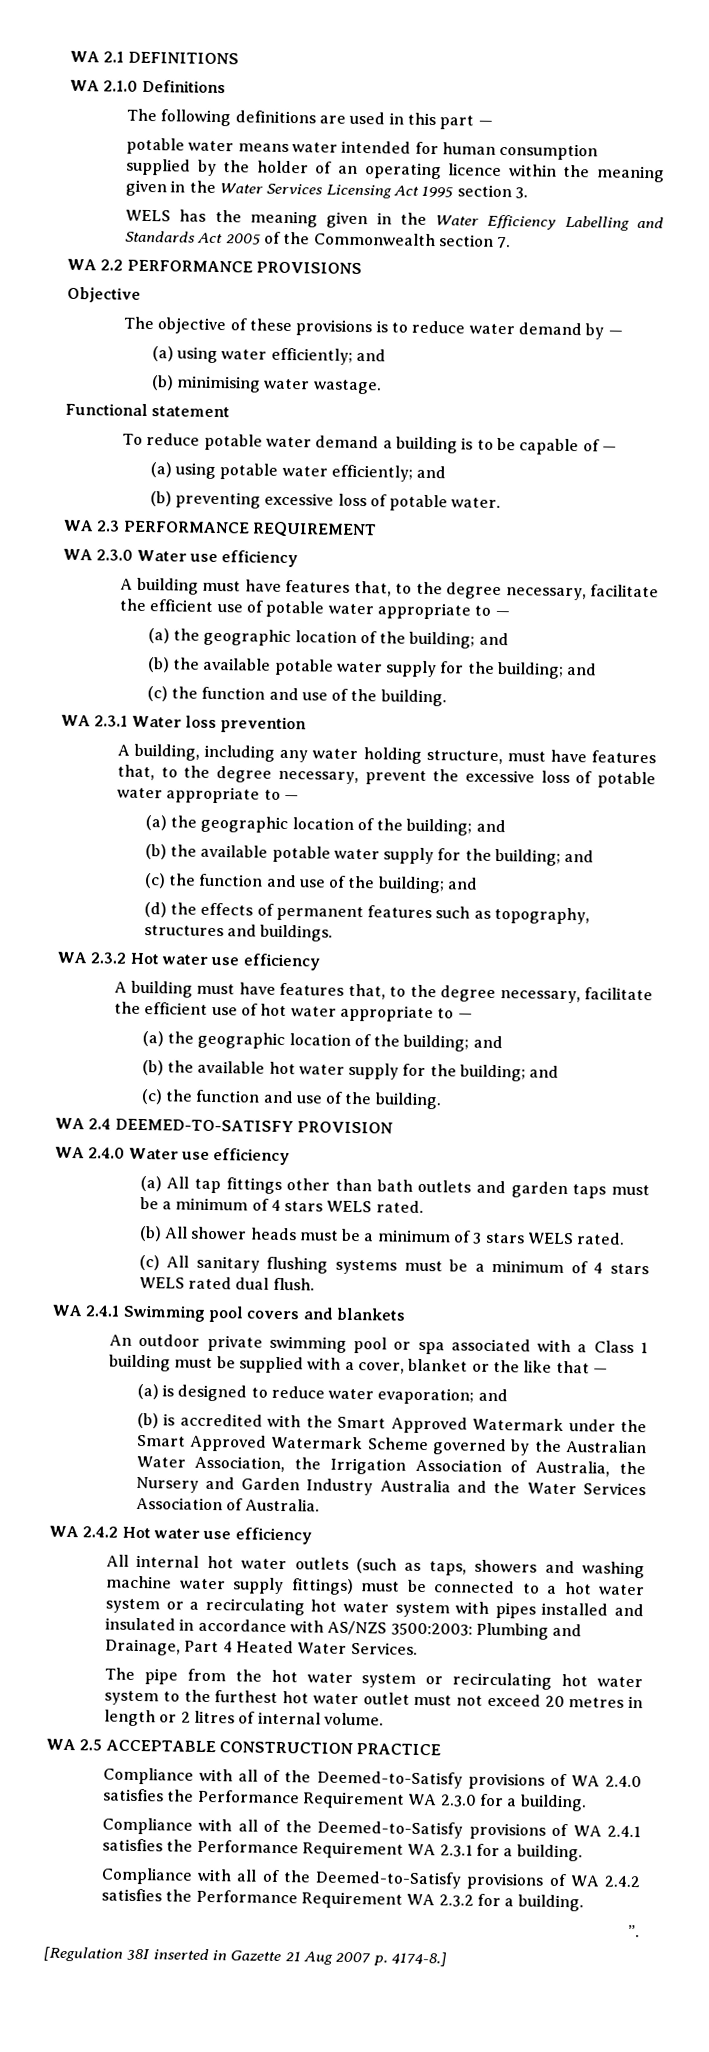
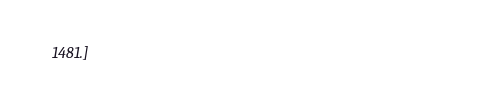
- WA 2.1 DEFINITIONS
- WA 2.1.0 Definitions
- The following definitions are used in this part —
- potable water means water intended for human consumption supplied by the holder of an operating licence within the meaning given in the Water Services Licensing Act 1995 section 3.
- WELS has the meaning given in the Water Efficiency Labelling and Standards Act 2005 of the Commonwealth section 7.
- WA 2.2 PERFORMANCE PROVISIONS
- Objective
- The objective of these provisions is to reduce water demand by —
- (a) using water efficiently; and
- (b) minimising water wastage.
- Functional statement
- To reduce potable water demand a building is to be capable of —
- (a) using potable water efficiently; and
- (b) preventing excessive loss of potable water.
- WA 2.3 PERFORMANCE REQUIREMENT
- WA 2.3.0 Water use efficiency
- A building must have features that, to the degree necessary, facilitate the efficient use of potable water appropriate to —
- (a) the geographic location of the building; and
- (b) the available potable water supply for the building; and
- (c) the function and use of the building.
- WA 2.3.1 Water loss prevention
- A building, including any water holding structure, must have features that, to the degree necessary, prevent the excessive loss of potable water appropriate to —
- (a) the geographic location of the building; and
- (b) the available potable water supply for the building; and
- (c) the function and use of the building; and
- (d) the effects of permanent features such as topography, structures and buildings.
- WA 2.3.2 Hot water use efficiency
- A building must have features that, to the degree necessary, facilitate the efficient use of hot water appropriate to —
- (a) the geographic location of the building; and
- (b) the available hot water supply for the building; and
- (c) the function and use of the building.
- WA 2.4 DEEMED-TO-SATISFY PROVISION
- WA 2.4.0 Water use efficiency
- (a) All tap fittings other than bath outlets and garden taps must be a minimum of 4 stars WELS rated.
- (b) All shower heads must be a minimum of 3 stars WELS rated.
- (c) All sanitary flushing systems must be a minimum of 4 stars WELS rated dual flush.
- WA 2.4.1 Swimming pool covers and blankets
- An outdoor private swimming pool or spa associated with a Class 1 building must be supplied with a cover, blanket or the like that —
- (a) is designed to reduce water evaporation; and
- (b) is accredited with the Smart Approved Watermark under the Smart Approved Watermark Scheme governed by the Australian Water Association, the Irrigation Association of Australia, the Nursery and Garden Industry Australia and the Water Services Association of Australia.
- WA 2.4.2 Hot water use efficiency
- All internal hot water outlets (such as taps, showers and washing machine water supply fittings) must be connected to a hot water system or a recirculating hot water system with pipes installed and insulated in accordance with AS/NZS 3500:2003: Plumbing and Drainage, Part 4 Heated Water Services.
- The pipe from the hot water system or recirculating hot water system to the furthest hot water outlet must not exceed 20 metres in length or 2 litres of internal volume.
- WA 2.5 ACCEPTABLE CONSTRUCTION PRACTICE
- Compliance with all of the Deemed-to-Satisfy provisions of WA 2.4.0 satisfies the Performance Requirement WA 2.3.0 for a building.
- Compliance with all of the Deemed-to-Satisfy provisions of WA 2.4.1 satisfies the Performance Requirement WA 2.3.1 for a building.
- Compliance with all of the Deemed-to-Satisfy provisions of WA 2.4.2 satisfies the Performance Requirement WA 2.3.2 for a building.
- ”.
- [Regulation 38I inserted in Gazette 21 Aug 2007 p. 4174-8.]
+ 1481.]

